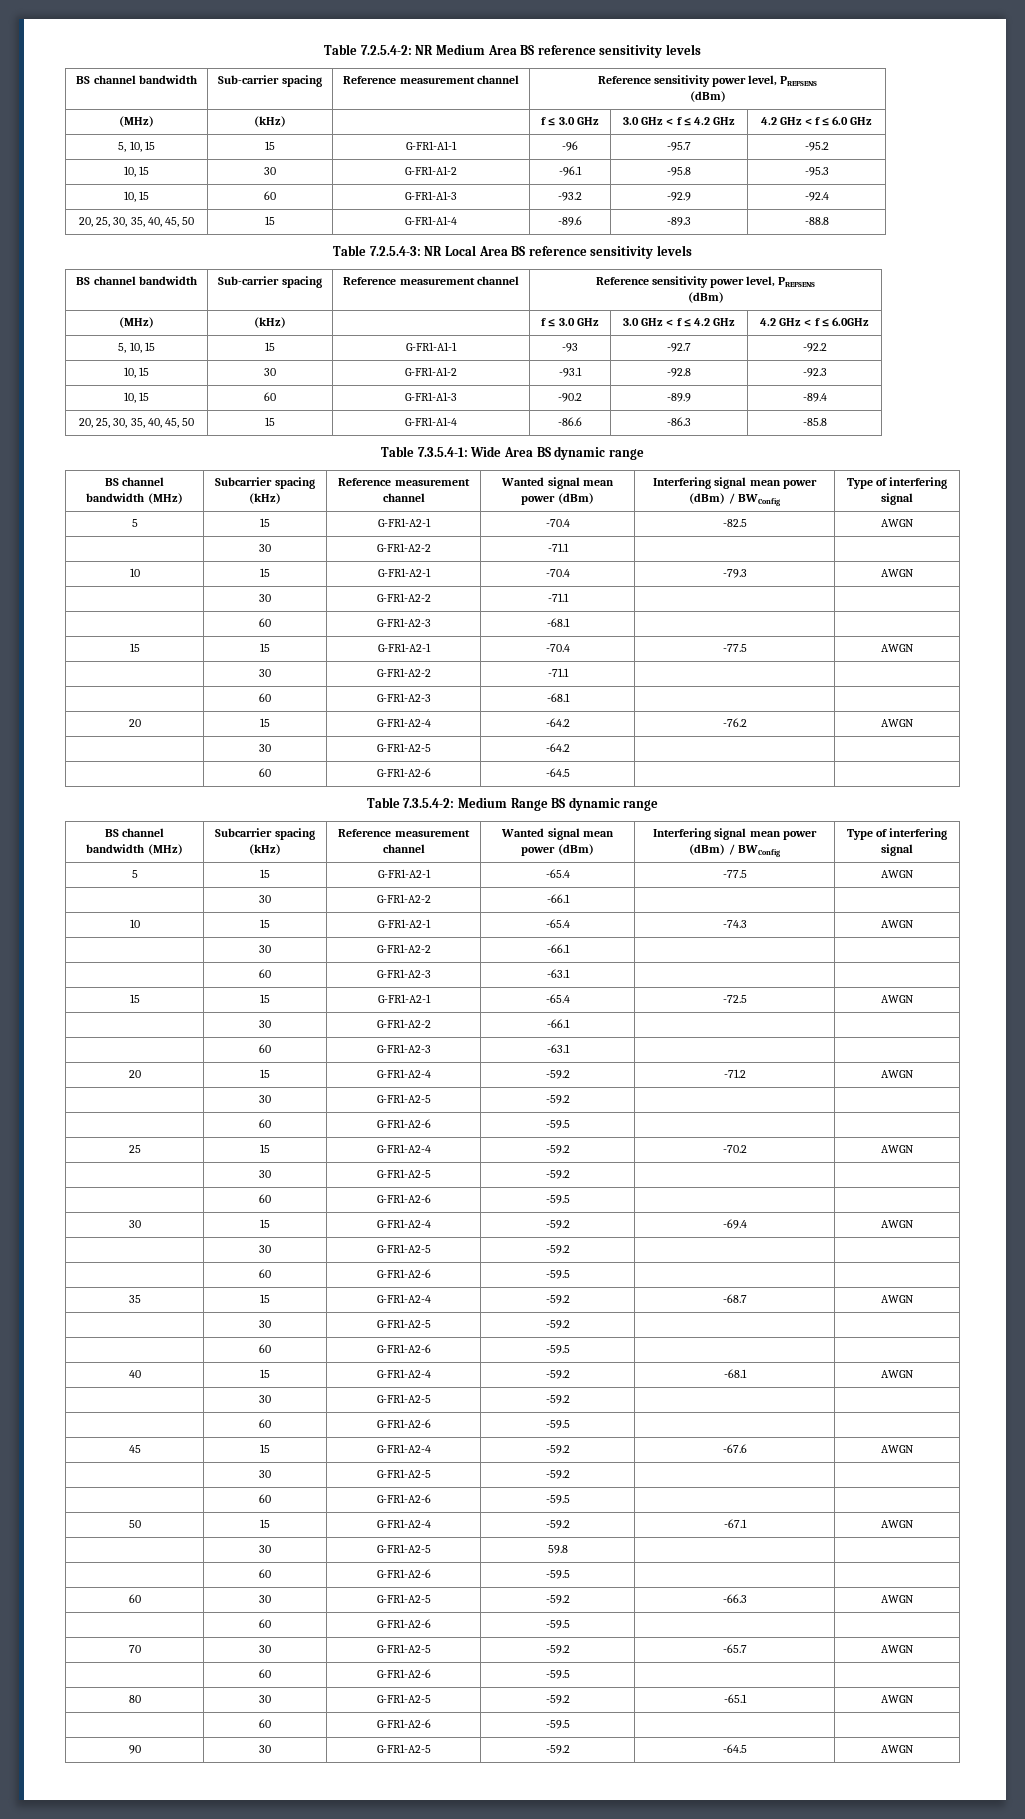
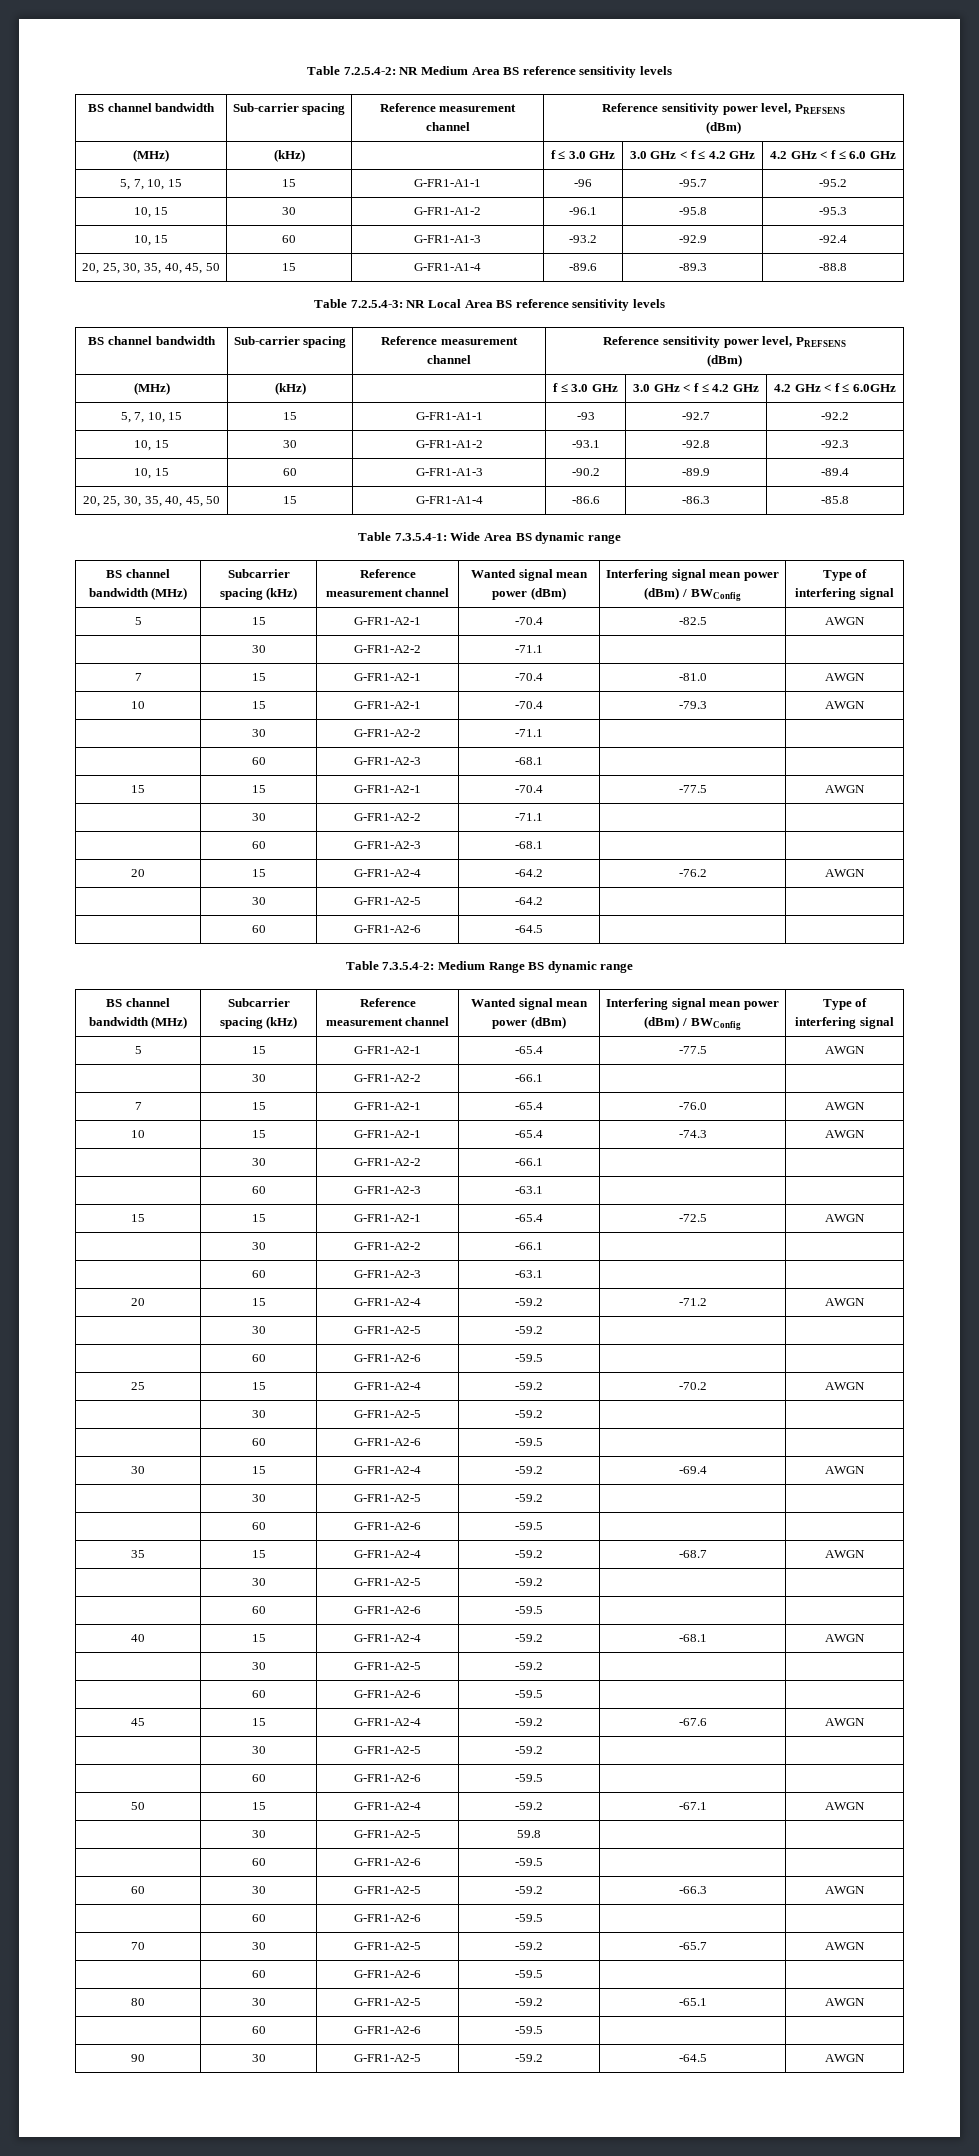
- 5, 10, 15 | 15 | G-FR1-A1-1 | -96 | -95.7 | -95.2
+ 5, 7, 10, 15 | 15 | G-FR1-A1-1 | -96 | -95.7 | -95.2
- 5, 10, 15 | 15 | G-FR1-A1-1 | -93 | -92.7 | -92.2
+ 5, 7, 10, 15 | 15 | G-FR1-A1-1 | -93 | -92.7 | -92.2
+ 7 | 15 | G-FR1-A2-1 | -70.4 | -81.0 | AWGN
+ 7 | 15 | G-FR1-A2-1 | -65.4 | -76.0 | AWGN

